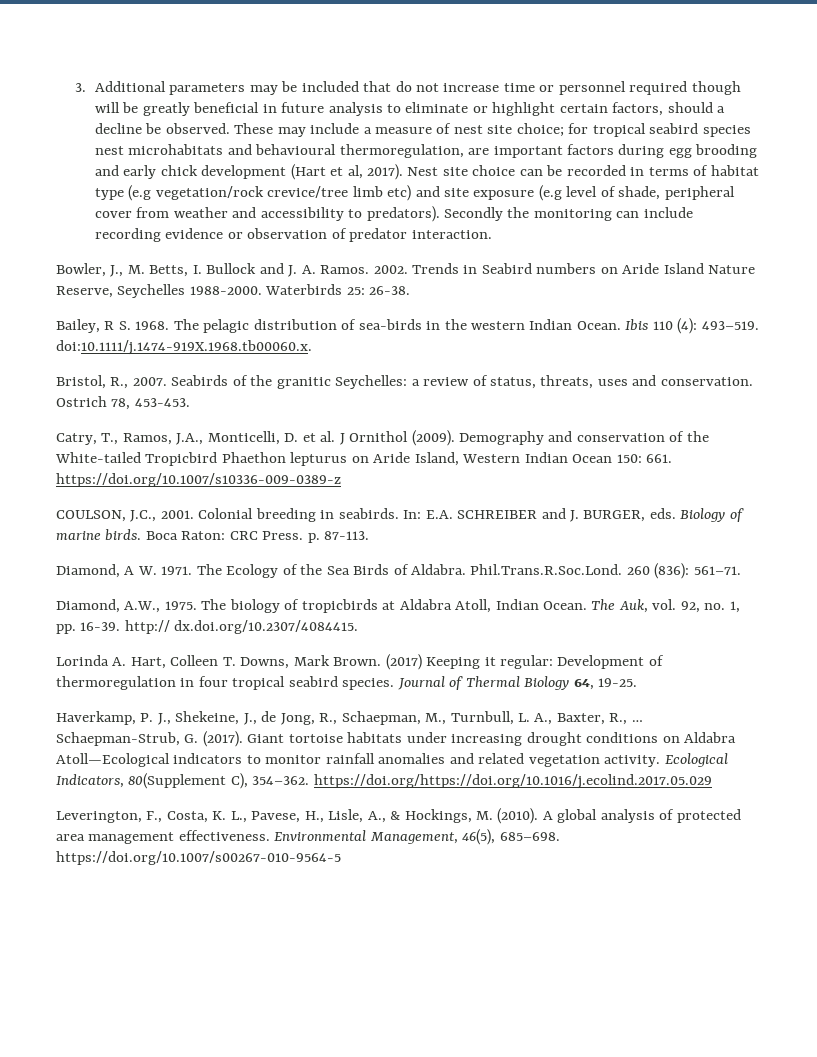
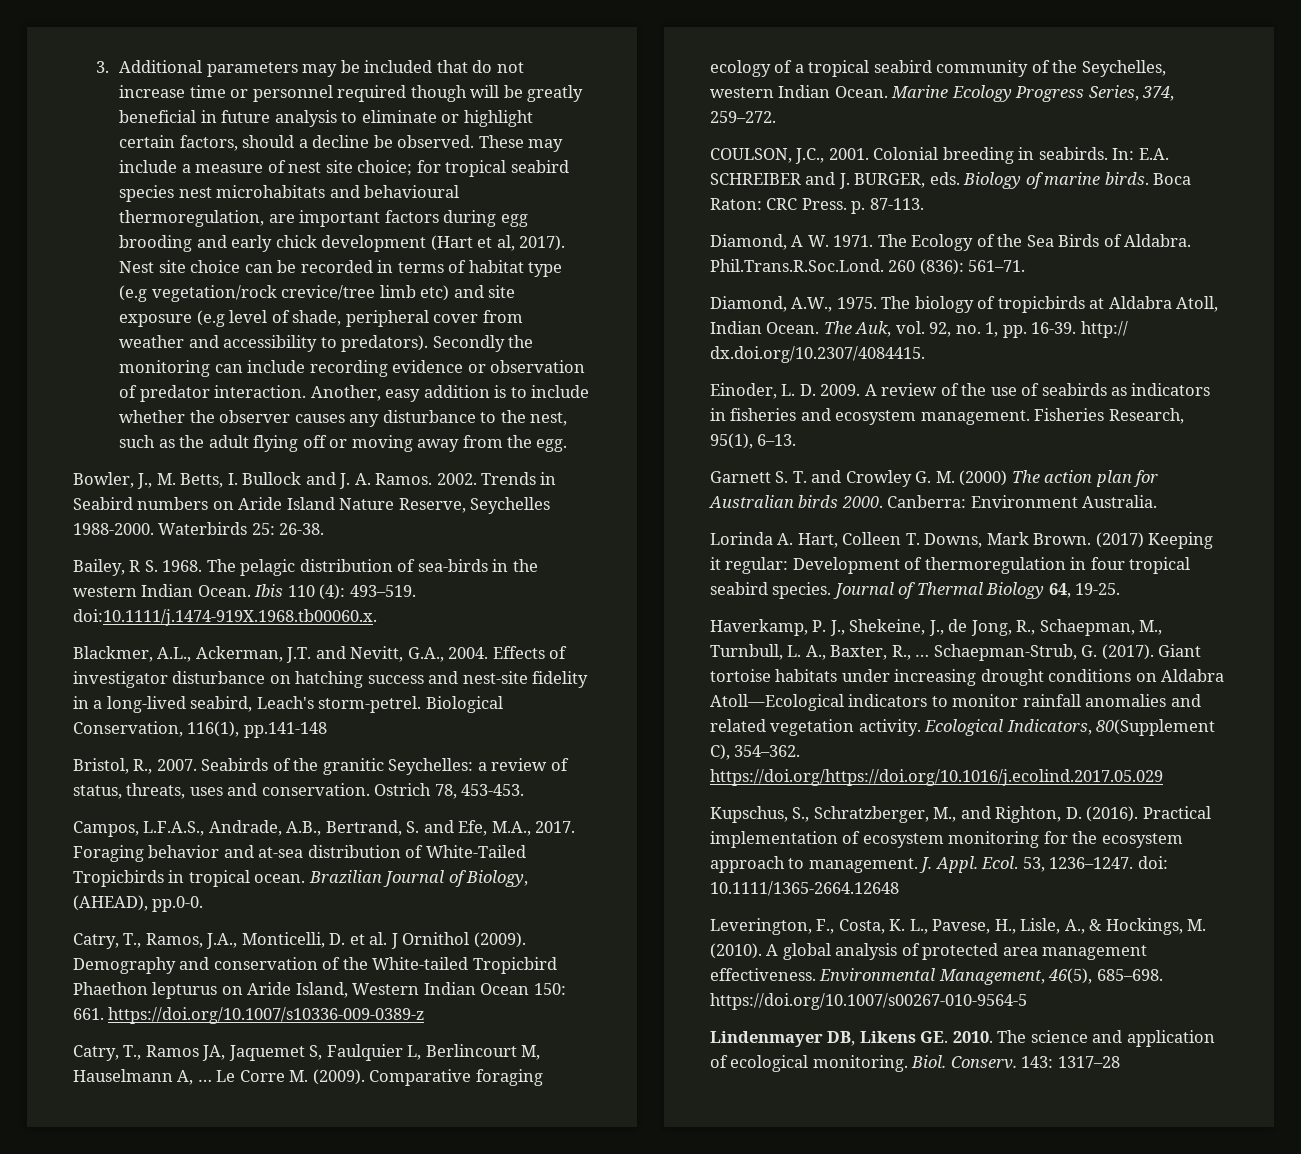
+ Another, easy addition is to include whether the observer causes any disturbance to the nest, such as the adult flying off or moving away from the egg.
+ Blackmer, A.L., Ackerman, J.T. and Nevitt, G.A., 2004. Effects of investigator disturbance on hatching success and nest-site fidelity in a long-lived seabird, Leach's storm-petrel. Biological Conservation, 116(1), pp.141-148
+ Campos, L.F.A.S., Andrade, A.B., Bertrand, S. and Efe, M.A., 2017. Foraging behavior and at-sea distribution of White-Tailed Tropicbirds in tropical ocean. Brazilian Journal of Biology, (AHEAD), pp.0-0.
+ Catry, T., Ramos JA, Jaquemet S, Faulquier L, Berlincourt M, Hauselmann A, … Le Corre M. (2009). Comparative foraging ecology of a tropical seabird community of the Seychelles, western Indian Ocean. Marine Ecology Progress Series, 374, 259–272.
+ Einoder, L. D. 2009. A review of the use of seabirds as indicators in fisheries and ecosystem management. Fisheries Research, 95(1), 6–13.
+ Garnett S. T. and Crowley G. M. (2000) The action plan for Australian birds 2000. Canberra: Environment Australia.
+ Kupschus, S., Schratzberger, M., and Righton, D. (2016). Practical implementation of ecosystem monitoring for the ecosystem approach to management. J. Appl. Ecol. 53, 1236–1247. doi: 10.1111/1365-2664.12648
+ Lindenmayer DB, Likens GE. 2010. The science and application of ecological monitoring. Biol. Conserv. 143: 1317–28

